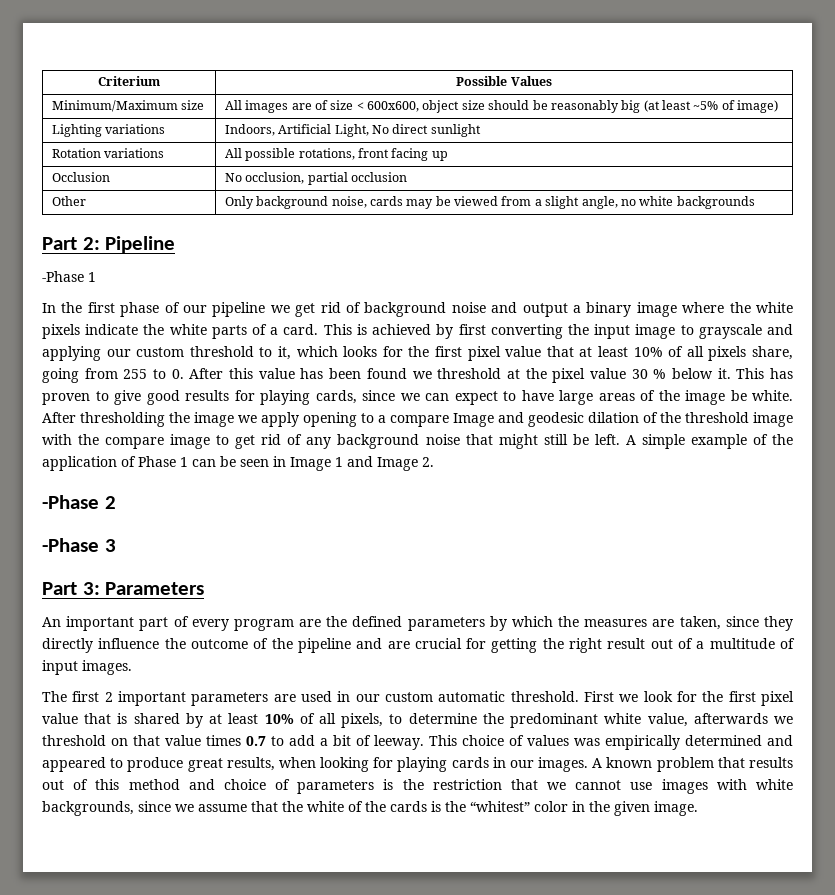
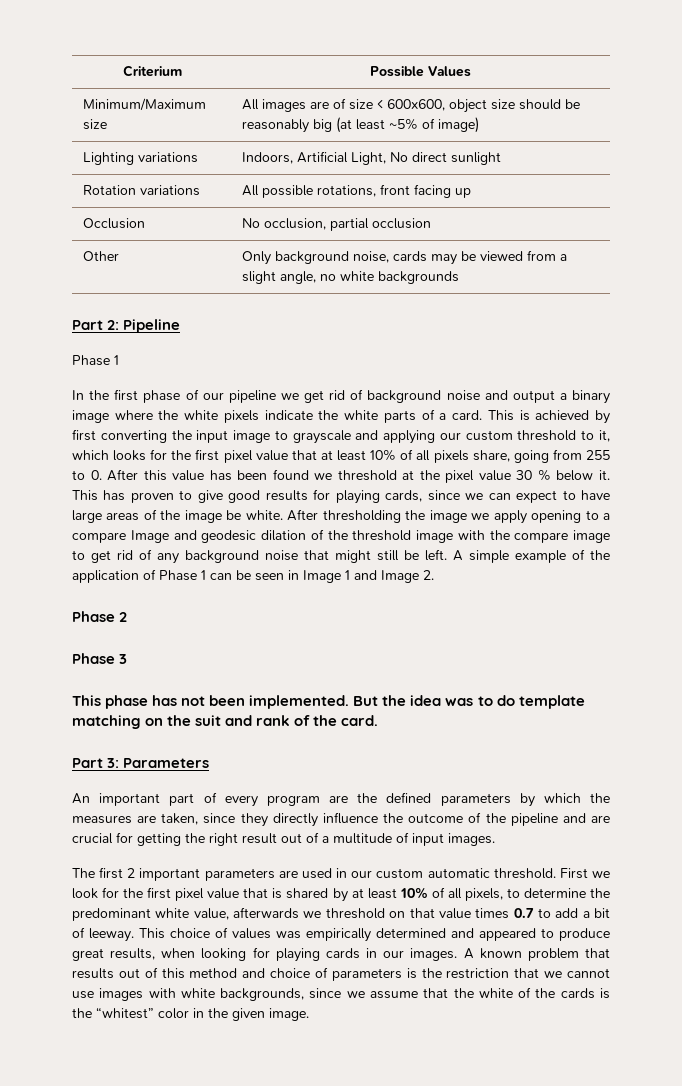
  Part 2: Pipeline
- -Phase 1
+ Phase 1
- -Phase 2
+ Phase 2
- -Phase 3
+ Phase 3
+ This phase has not been implemented. But the idea was to do template matching on the suit and rank of the card.

